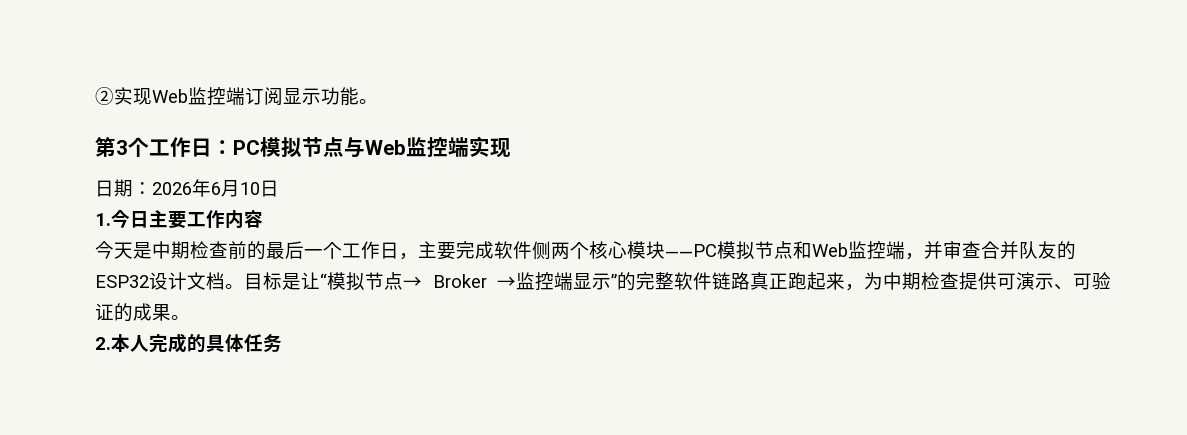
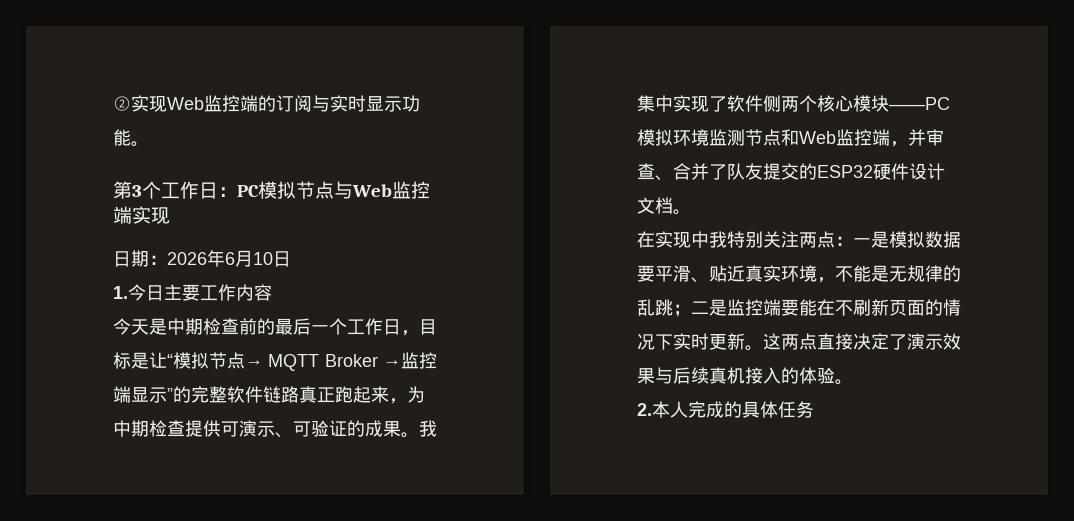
- ②实现Web监控端订阅显示功能。
+ ②实现Web监控端的订阅与实时显示功能。
- 今天是中期检查前的最后一个工作日，主要完成软件侧两个核心模块——PC模拟节点和Web监控端，并审查合并队友的ESP32设计文档。目标是让“模拟节点→ Broker →监控端显示”的完整软件链路真正跑起来，为中期检查提供可演示、可验证的成果。
+ 今天是中期检查前的最后一个工作日，目标是让“模拟节点→ MQTT Broker →监控端显示”的完整软件链路真正跑起来，为中期检查提供可演示、可验证的成果。我集中实现了软件侧两个核心模块——PC模拟环境监测节点和Web监控端，并审查、合并了队友提交的ESP32硬件设计文档。
+ 在实现中我特别关注两点：一是模拟数据要平滑、贴近真实环境，不能是无规律的乱跳；二是监控端要能在不刷新页面的情况下实时更新。这两点直接决定了演示效果与后续真机接入的体验。

